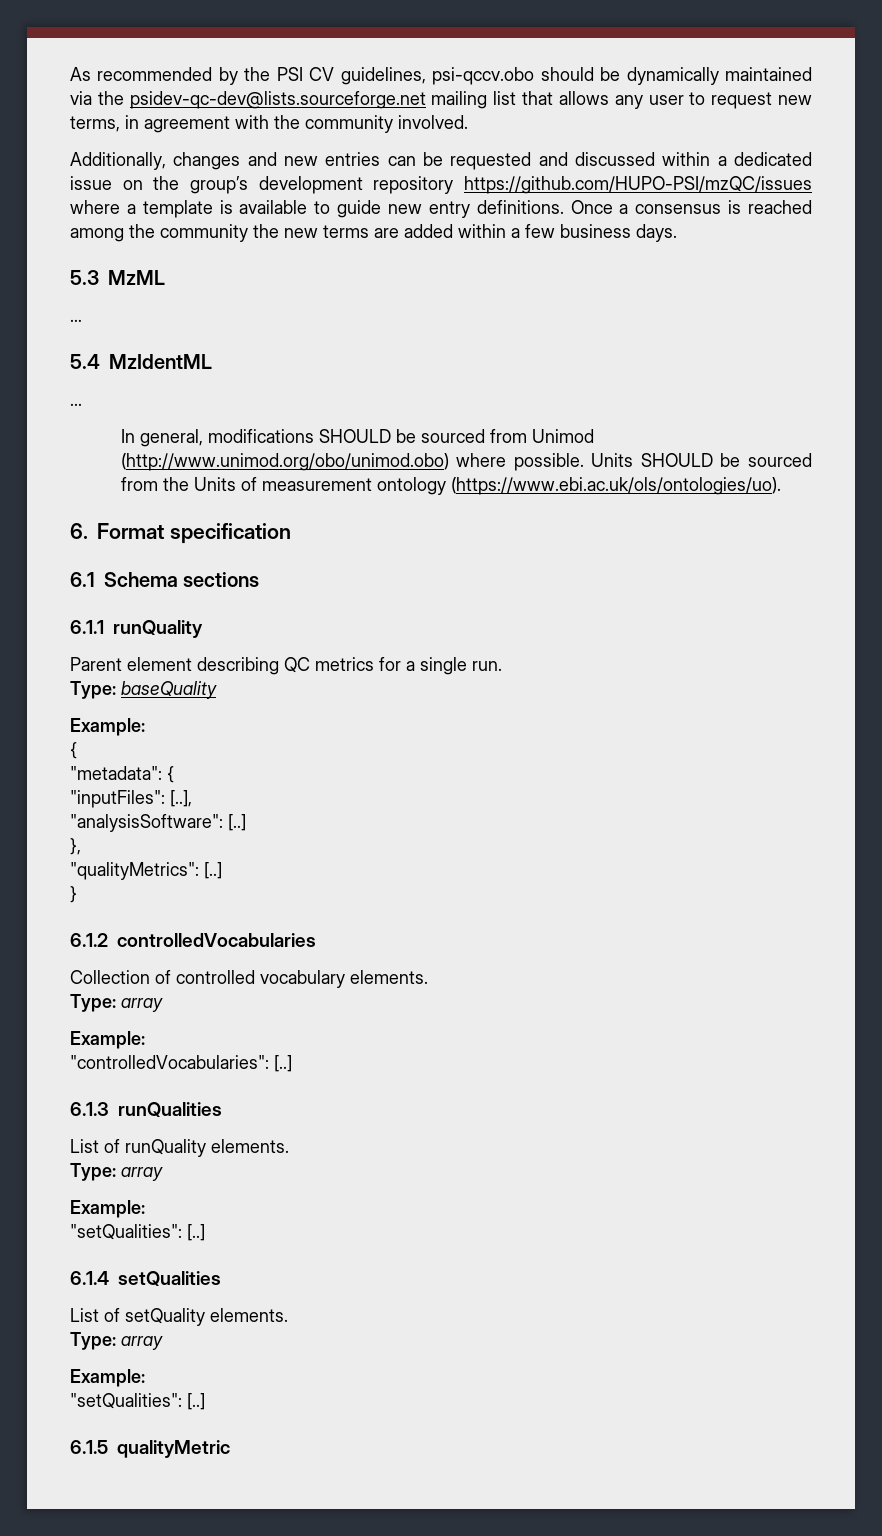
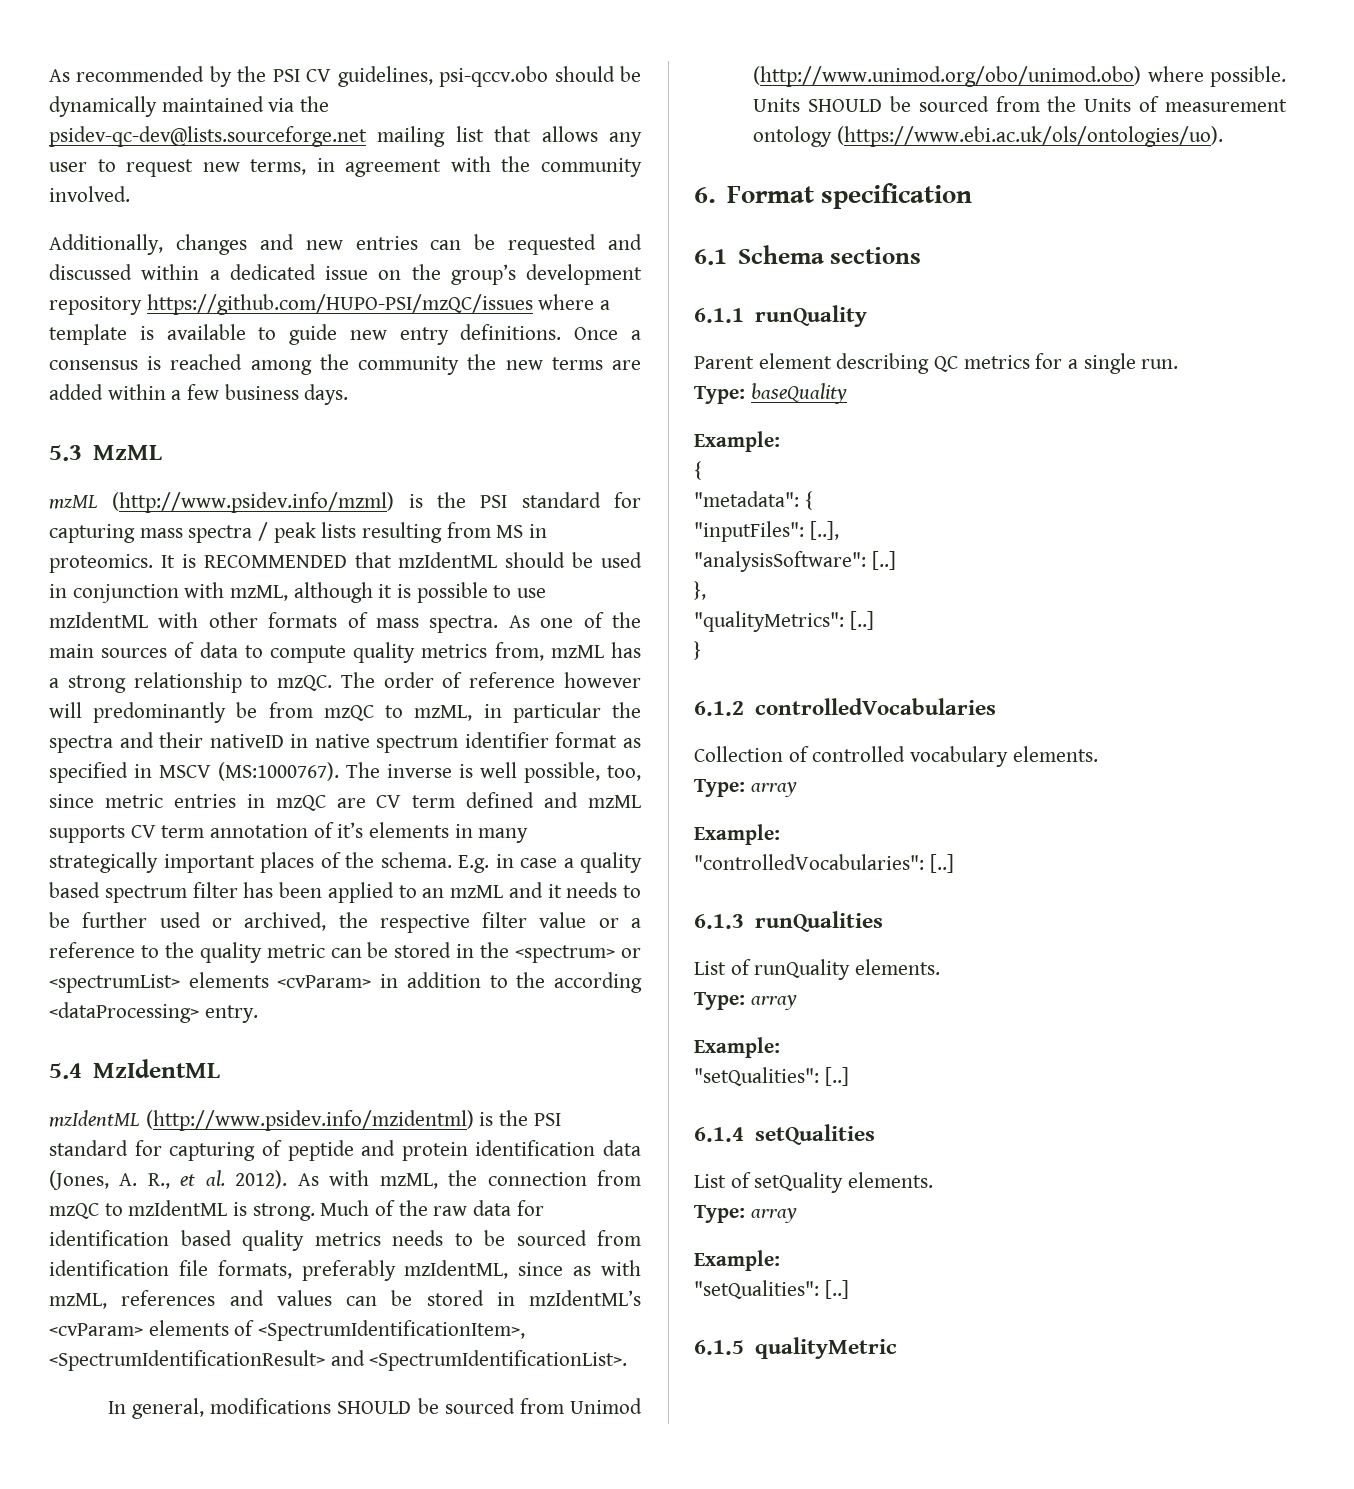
  5.3 MzML
- …
+ mzML (http://www.psidev.info/mzml) is the PSI standard for capturing mass spectra / peak lists resulting from MS in proteomics. It is RECOMMENDED that mzIdentML should be used in conjunction with mzML, although it is possible to use mzIdentML with other formats of mass spectra. As one of the main sources of data to compute quality metrics from, mzML has a strong relationship to mzQC. The order of reference however will predominantly be from mzQC to mzML, in particular the spectra and their nativeID in native spectrum identifier format as specified in MSCV (MS:1000767). The inverse is well possible, too, since metric entries in mzQC are CV term defined and mzML supports CV term annotation of it’s elements in many strategically important places of the schema. E.g. in case a quality based spectrum filter has been applied to an mzML and it needs to be further used or archived, the respective filter value or a reference to the quality metric can be stored in the <spectrum> or <spectrumList> elements <cvParam> in addition to the according <dataProcessing> entry.
  5.4 MzIdentML
- ...
+ mzIdentML (http://www.psidev.info/mzidentml) is the PSI standard for capturing of peptide and protein identification data (Jones, A. R., et al. 2012). As with mzML, the connection from mzQC to mzIdentML is strong. Much of the raw data for identification based quality metrics needs to be sourced from identification file formats, preferably mzIdentML, since as with mzML, references and values can be stored in mzIdentML’s <cvParam> elements of <SpectrumIdentificationItem>, <SpectrumIdentificationResult> and <SpectrumIdentificationList>.

